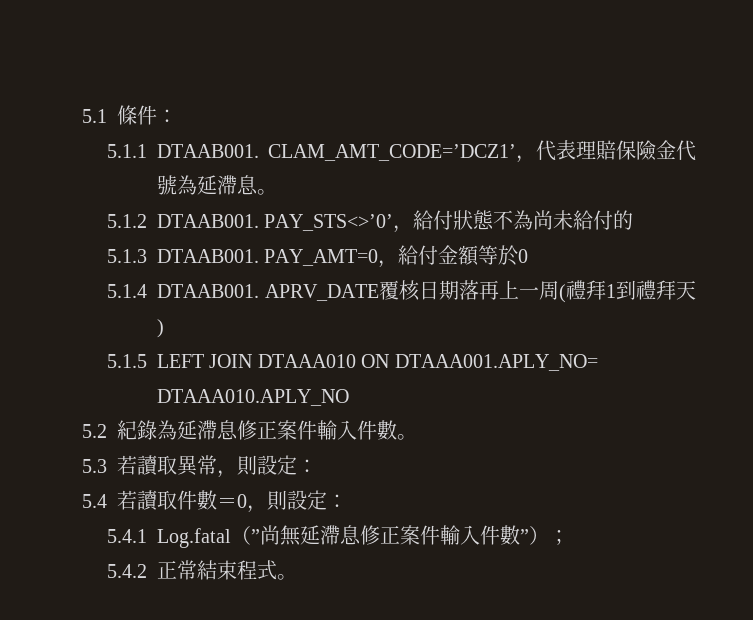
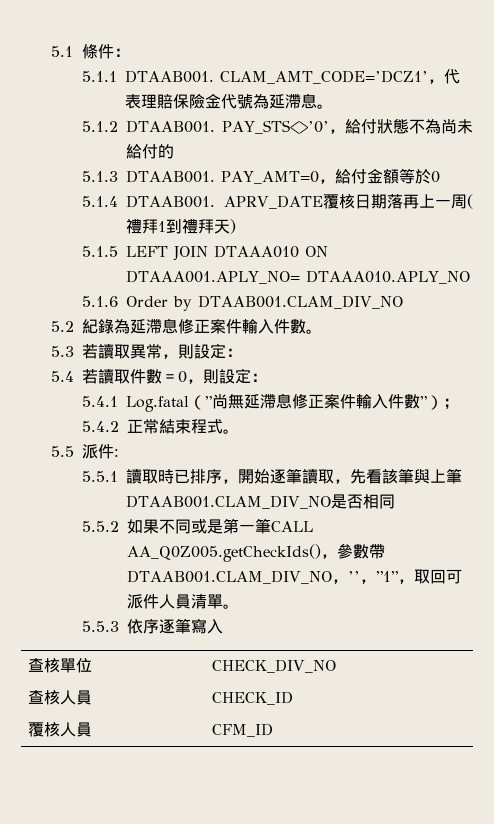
+ 5.1.6 Order by DTAAB001.CLAM_DIV_NO
+ 5.5派件:
+ 5.5.1讀取時已排序，開始逐筆讀取，先看該筆與上筆DTAAB001.CLAM_DIV_NO是否相同
+ 5.5.2如果不同或是第一筆CALL AA_Q0Z005.getCheckIds()，參數帶DTAAB001.CLAM_DIV_NO，’’，”1”，取回可派件人員清單。
+ 5.5.3依序逐筆寫入
+ 查核單位 | CHECK_DIV_NO
+ 查核人員 | CHECK_ID
+ 覆核人員 | CFM_ID

